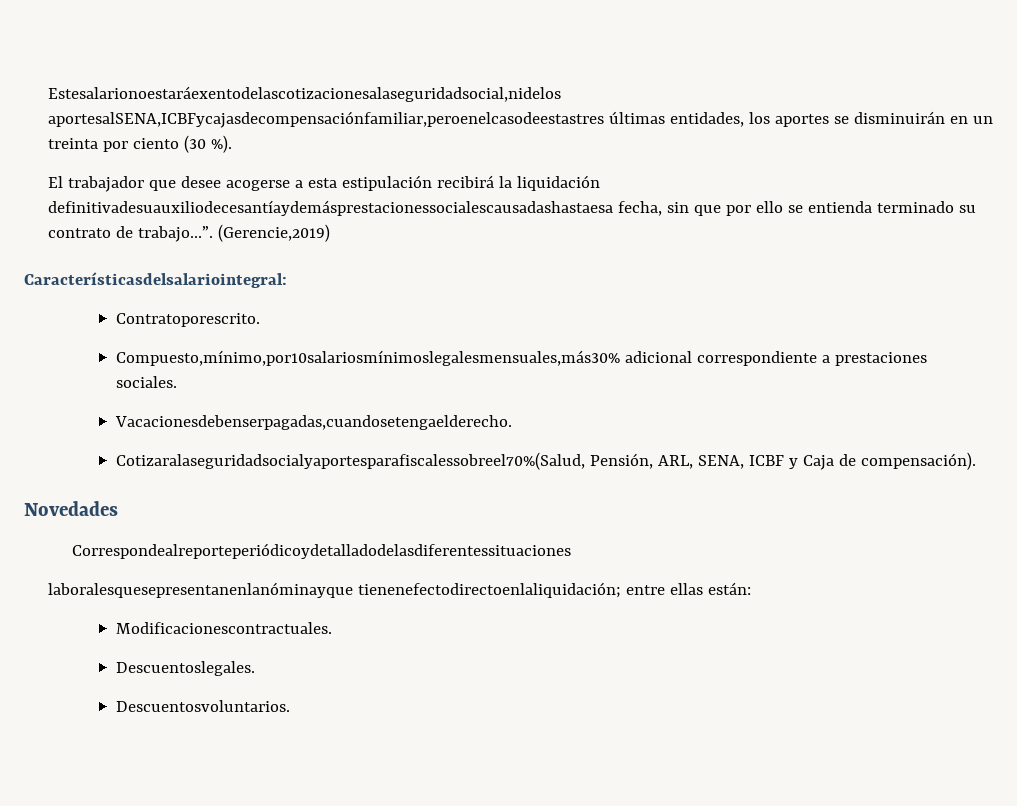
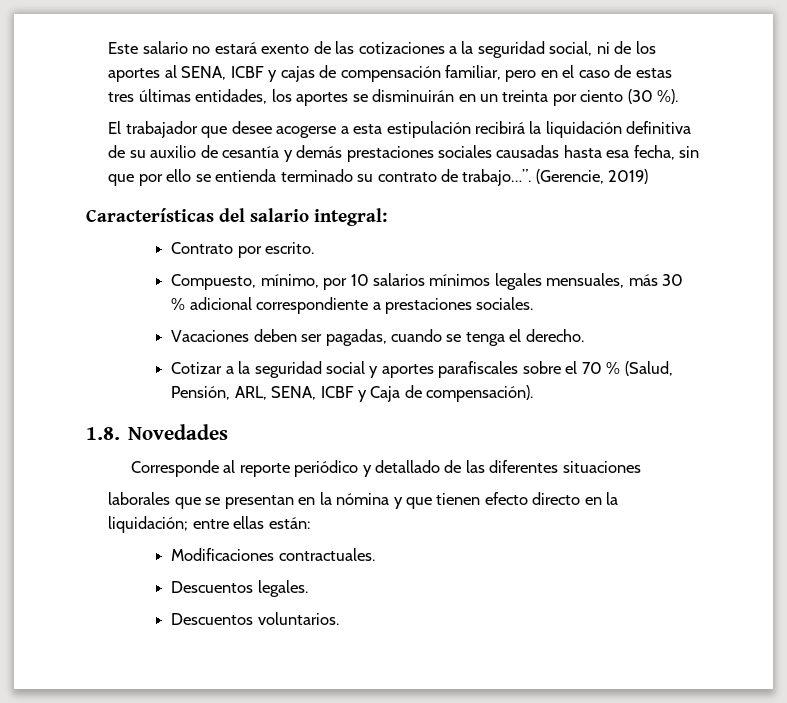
- Estesalarionoestaráexentodelascotizacionesalaseguridadsocial,nidelos aportesalSENA,ICBFycajasdecompensaciónfamiliar,peroenelcasodeestastres últimas entidades, los aportes se disminuirán en un treinta por ciento (30 %).
+ Este salario no estará exento de las cotizaciones a la seguridad social, ni de los aportes al SENA, ICBF y cajas de compensación familiar, pero en el caso de estas tres últimas entidades, los aportes se disminuirán en un treinta por ciento (30 %).
- El trabajador que desee acogerse a esta estipulación recibirá la liquidación definitivadesuauxiliodecesantíaydemásprestacionessocialescausadashastaesa fecha, sin que por ello se entienda terminado su contrato de trabajo…”.
+ El trabajador que desee acogerse a esta estipulación recibirá la liquidación definitiva de su auxilio de cesantía y demás prestaciones sociales causadas hasta esa fecha, sin que por ello se entienda terminado su contrato de trabajo…”.
- (Gerencie,2019)
- Característicasdelsalariointegral:
- Contratoporescrito.
- Compuesto,mínimo,por10salariosmínimoslegalesmensuales,más30% adicional correspondiente a prestaciones sociales.
+ (Gerencie, 2019)
+ Características del salario integral:
+ Contrato por escrito.
+ Compuesto, mínimo, por 10 salarios mínimos legales mensuales, más 30 % adicional correspondiente a prestaciones sociales.
- Vacacionesdebenserpagadas,cuandosetengaelderecho.
- Cotizaralaseguridadsocialyaportesparafiscalessobreel70%(Salud, Pensión, ARL, SENA, ICBF y Caja de compensación).
+ Vacaciones deben ser pagadas, cuando se tenga el derecho.
+ Cotizar a la seguridad social y aportes parafiscales sobre el 70 % (Salud, Pensión, ARL, SENA, ICBF y Caja de compensación).
- Novedades
+ 1.8. Novedades
- Correspondealreporteperiódicoydetalladodelasdiferentessituaciones
- laboralesquesepresentanenlanóminayque tienenefectodirectoenlaliquidación; entre ellas están:
- Modificacionescontractuales.
- Descuentoslegales.
- Descuentosvoluntarios.
+ Corresponde al reporte periódico y detallado de las diferentes situaciones
+ laborales que se presentan en la nómina y que tienen efecto directo en la liquidación; entre ellas están:
+ Modificaciones contractuales.
+ Descuentos legales.
+ Descuentos voluntarios.

